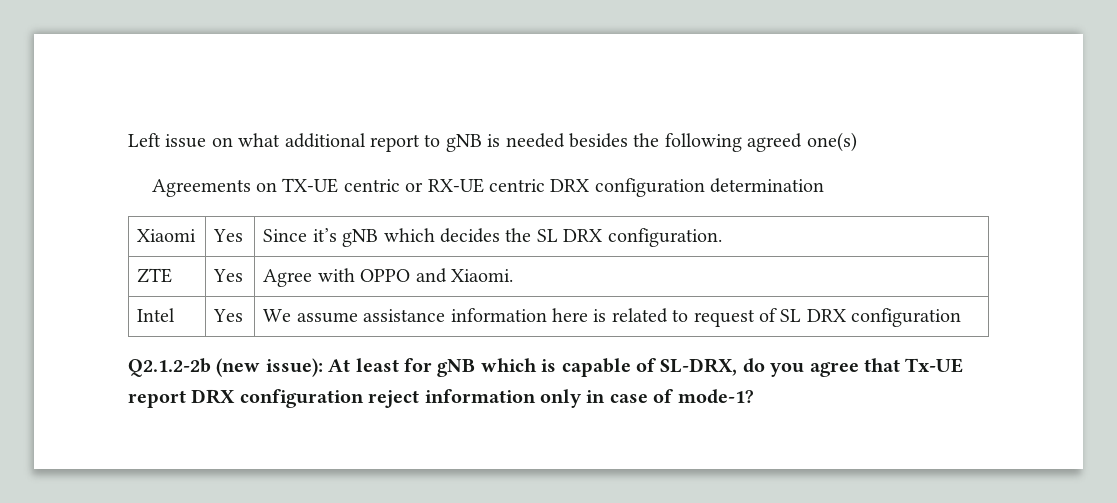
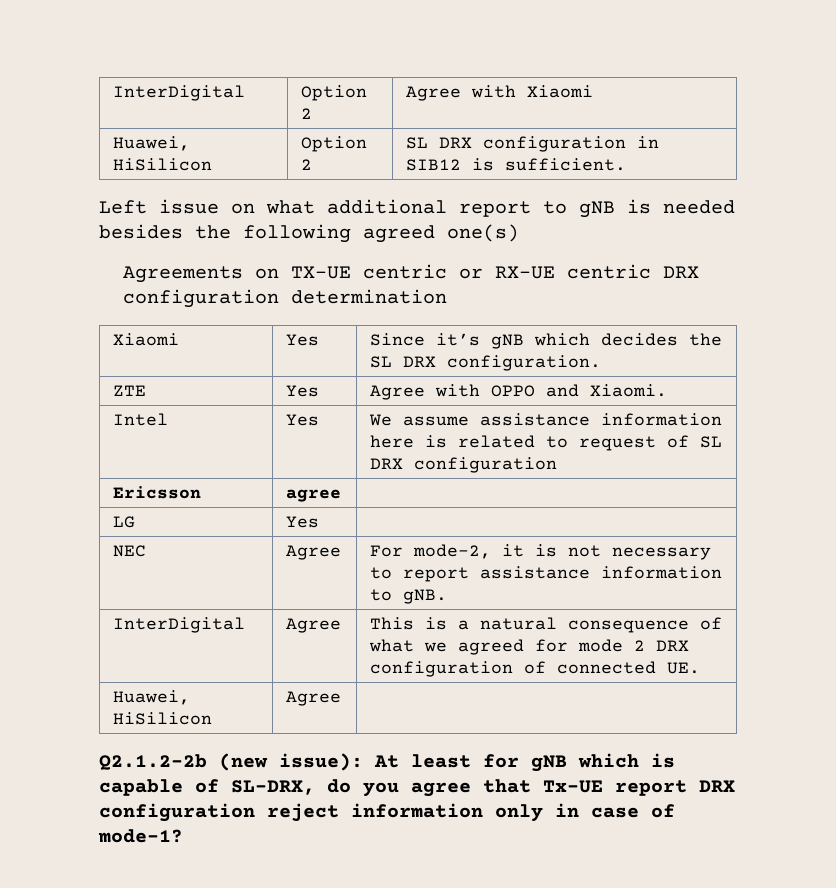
+ InterDigital | Option 2 | Agree with Xiaomi
+ Huawei, HiSilicon | Option 2 | SL DRX configuration in SIB12 is sufficient.
+ Ericsson | agree |
+ LG | Yes |
+ NEC | Agree | For mode-2, it is not necessary to report assistance information to gNB.
+ InterDigital | Agree | This is a natural consequence of what we agreed for mode 2 DRX configuration of connected UE.
+ Huawei, HiSilicon | Agree |

